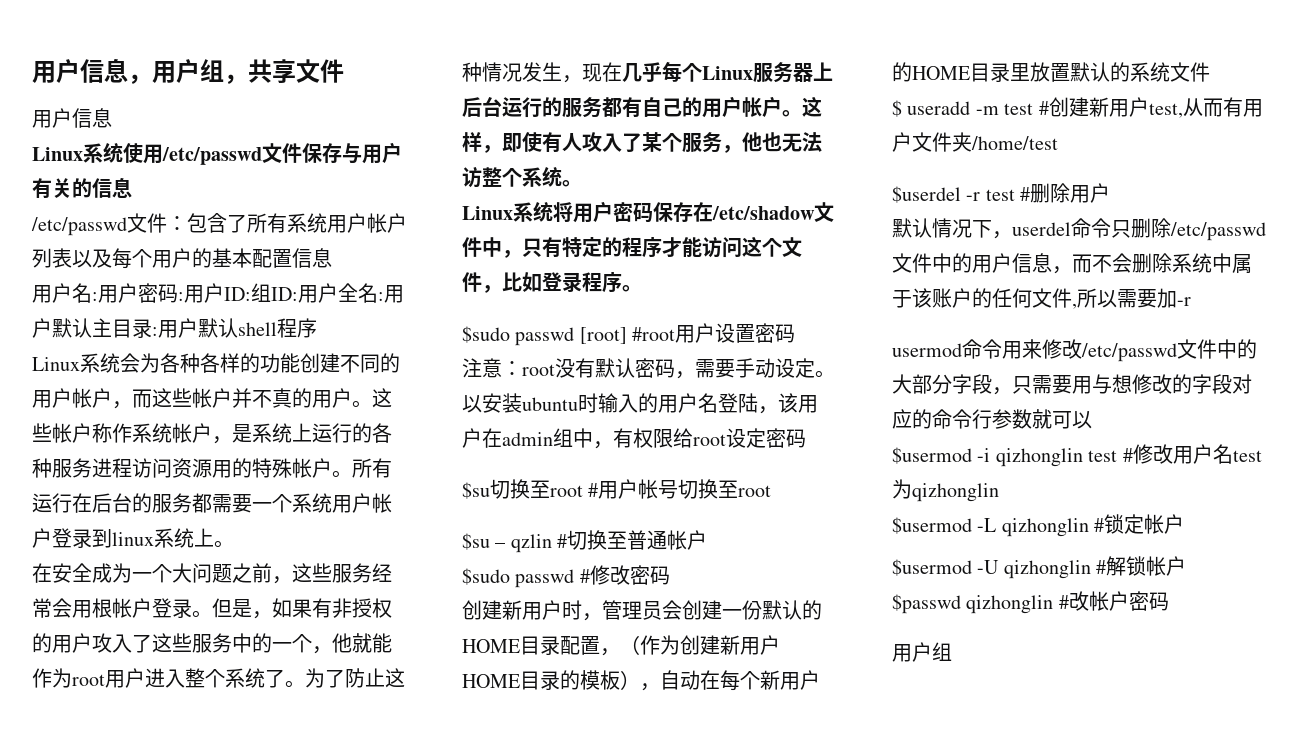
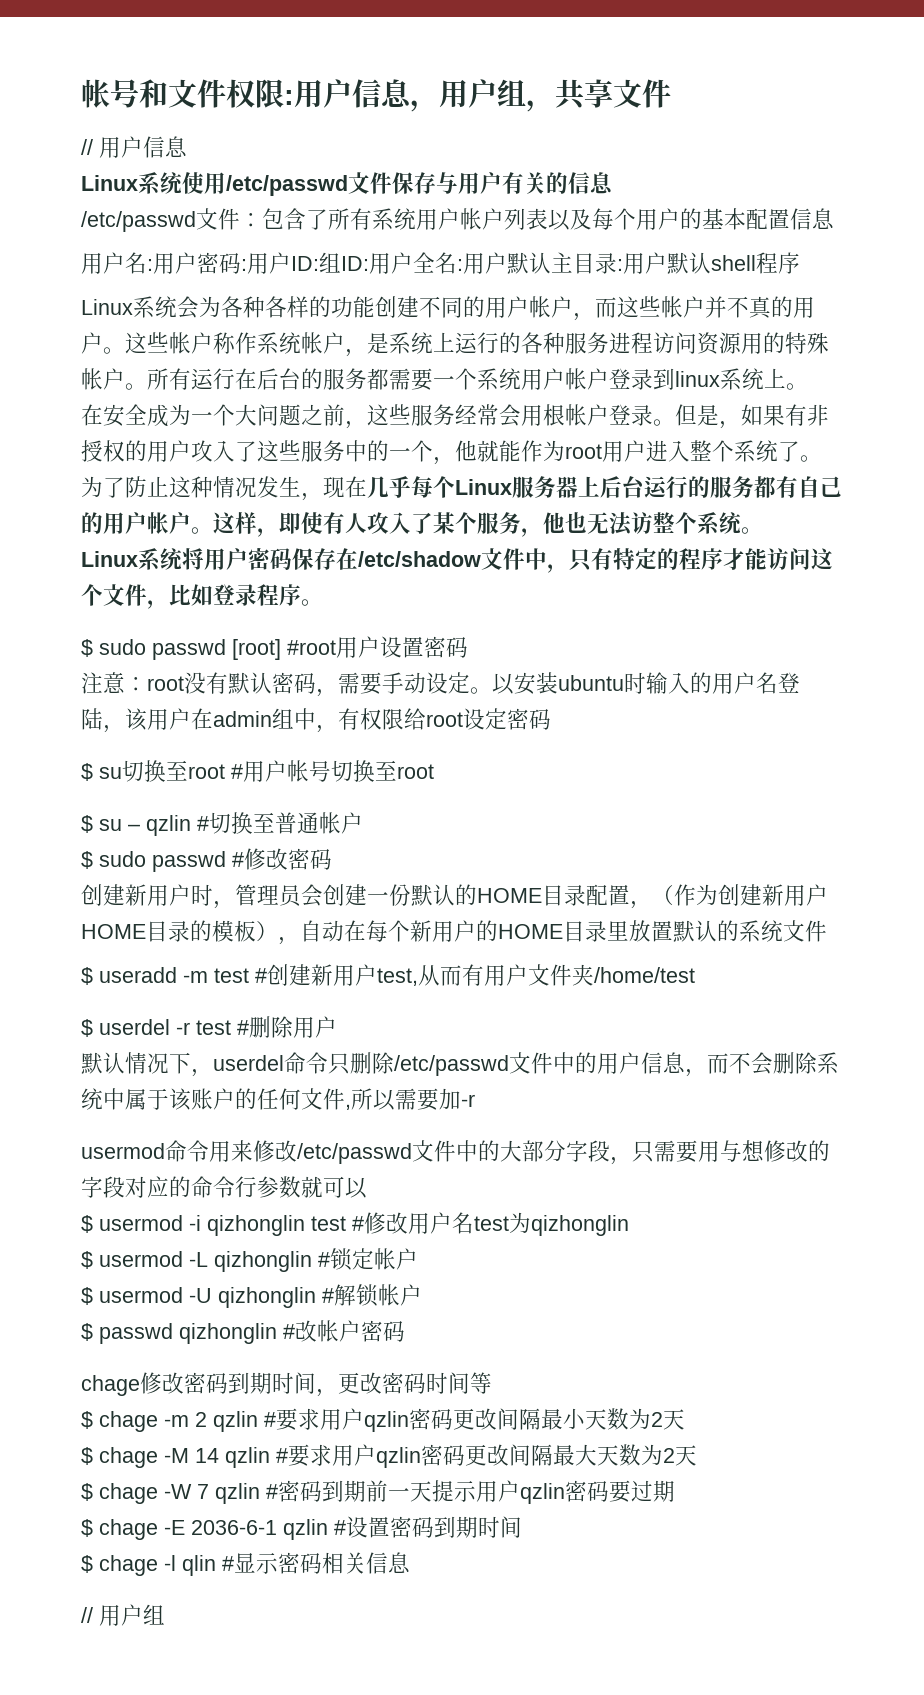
- 用户信息，用户组，共享文件
- 用户信息
+ 帐号和文件权限:用户信息，用户组，共享文件
+ // 用户信息
- $sudo passwd [root] #root用户设置密码
+ $ sudo passwd [root] #root用户设置密码
- $su切换至root #用户帐号切换至root
+ $ su切换至root #用户帐号切换至root
- $su – qzlin #切换至普通帐户
+ $ su – qzlin #切换至普通帐户
- $sudo passwd #修改密码
+ $ sudo passwd #修改密码
- $userdel -r test #删除用户
+ $ userdel -r test #删除用户
- $usermod -i qizhonglin test #修改用户名test为qizhonglin
+ $ usermod -i qizhonglin test #修改用户名test为qizhonglin
- $usermod -L qizhonglin #锁定帐户
+ $ usermod -L qizhonglin #锁定帐户
- $usermod -U qizhonglin #解锁帐户
+ $ usermod -U qizhonglin #解锁帐户
- $passwd qizhonglin #改帐户密码
- 用户组
+ $ passwd qizhonglin #改帐户密码
+ chage修改密码到期时间，更改密码时间等
+ $ chage -m 2 qzlin #要求用户qzlin密码更改间隔最小天数为2天
+ $ chage -M 14 qzlin #要求用户qzlin密码更改间隔最大天数为2天
+ $ chage -W 7 qzlin #密码到期前一天提示用户qzlin密码要过期
+ $ chage -E 2036-6-1 qzlin #设置密码到期时间
+ $ chage -l qlin #显示密码相关信息
+ // 用户组

